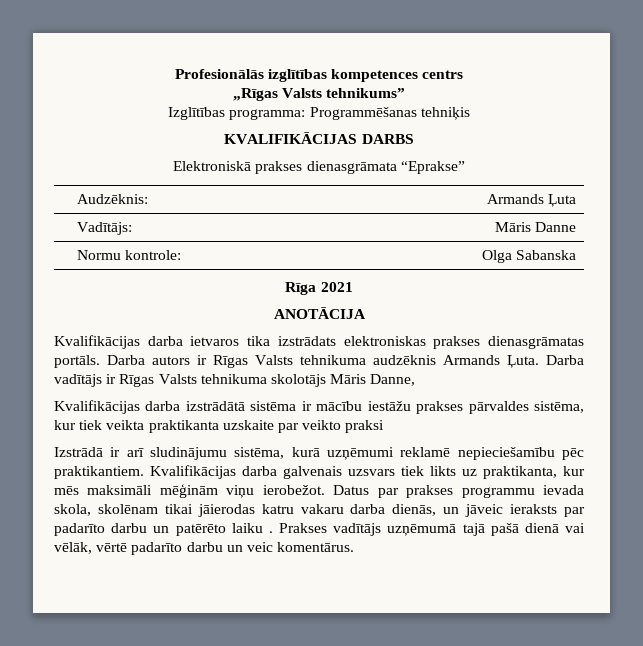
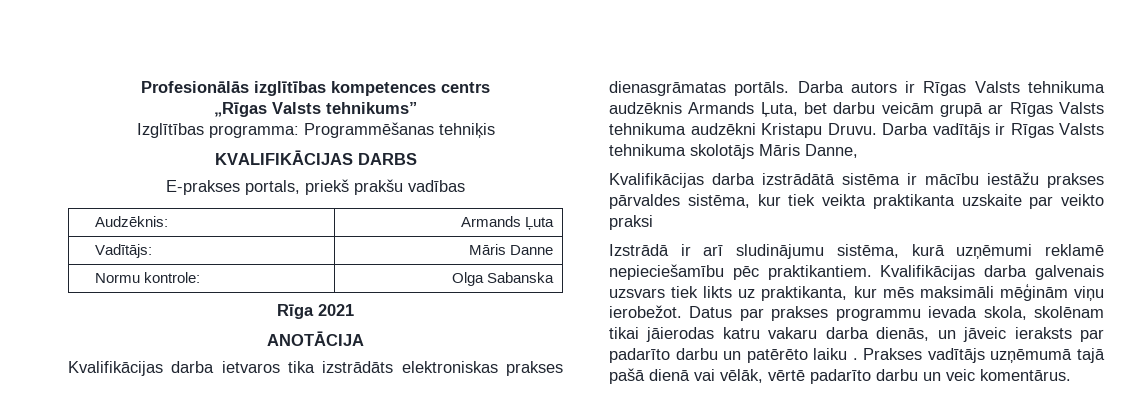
- Elektroniskā prakses dienasgrāmata “Eprakse”
+ E-prakses portals, priekš prakšu vadības
- Kvalifikācijas darba ietvaros tika izstrādats elektroniskas prakses dienasgrāmatas portāls.
+ Kvalifikācijas darba ietvaros tika izstrādāts elektroniskas prakses dienasgrāmatas portāls.
- Darba autors ir Rīgas Valsts tehnikuma audzēknis Armands Ļuta.
+ Darba autors ir Rīgas Valsts tehnikuma audzēknis Armands Ļuta, bet darbu veicām grupā ar Rīgas Valsts tehnikuma audzēkni Kristapu Druvu.

